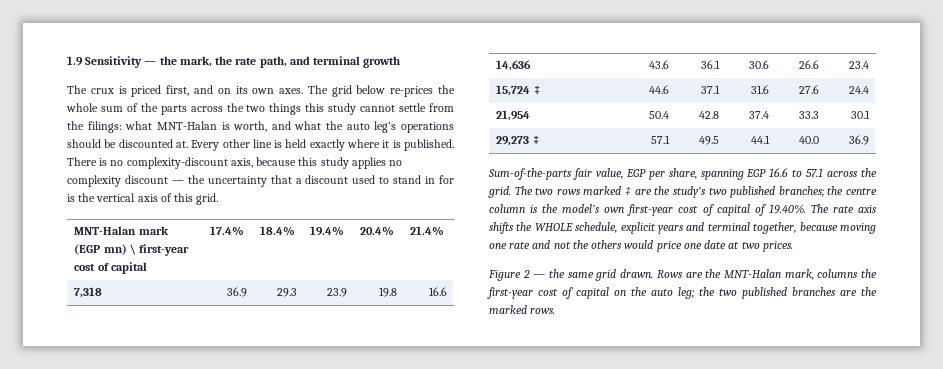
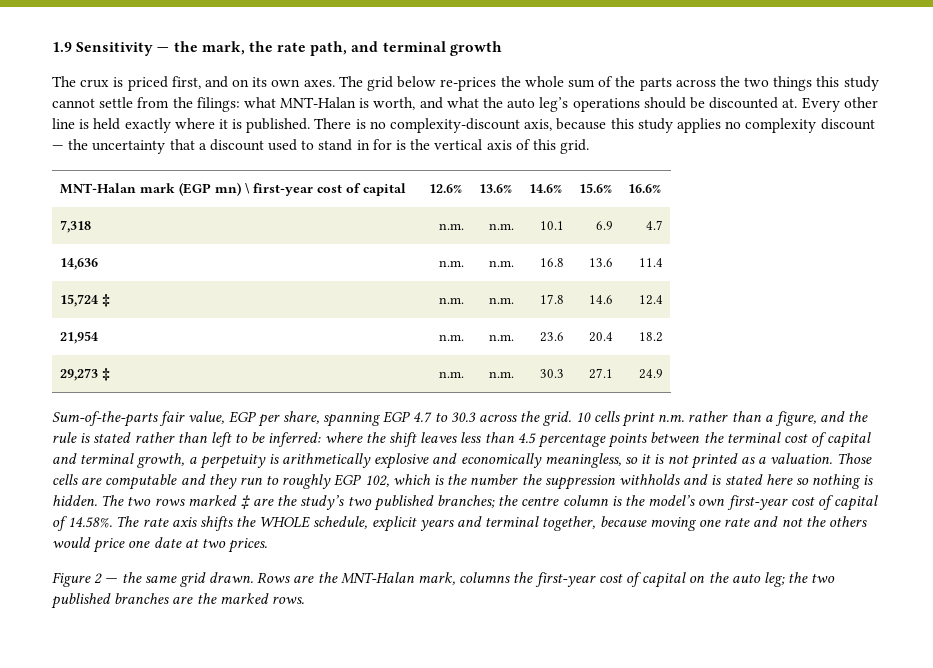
- MNT-Halan mark (EGP mn) \ first-year cost of capital | 17.4% | 18.4% | 19.4% | 20.4% | 21.4%
- 7,318 | 36.9 | 29.3 | 23.9 | 19.8 | 16.6
- 14,636 | 43.6 | 36.1 | 30.6 | 26.6 | 23.4
- 15,724 ‡ | 44.6 | 37.1 | 31.6 | 27.6 | 24.4
- 21,954 | 50.4 | 42.8 | 37.4 | 33.3 | 30.1
- 29,273 ‡ | 57.1 | 49.5 | 44.1 | 40.0 | 36.9
+ MNT-Halan mark (EGP mn) \ first-year cost of capital | 12.6% | 13.6% | 14.6% | 15.6% | 16.6%
+ 7,318 | n.m. | n.m. | 10.1 | 6.9 | 4.7
+ 14,636 | n.m. | n.m. | 16.8 | 13.6 | 11.4
+ 15,724 ‡ | n.m. | n.m. | 17.8 | 14.6 | 12.4
+ 21,954 | n.m. | n.m. | 23.6 | 20.4 | 18.2
+ 29,273 ‡ | n.m. | n.m. | 30.3 | 27.1 | 24.9
- Sum-of-the-parts fair value, EGP per share, spanning EGP 16.6 to 57.1 across the grid.
+ Sum-of-the-parts fair value, EGP per share, spanning EGP 4.7 to 30.3 across the grid. 10 cells print n.m. rather than a figure, and the rule is stated rather than left to be inferred: where the shift leaves less than 4.5 percentage points between the terminal cost of capital and terminal growth, a perpetuity is arithmetically explosive and economically meaningless, so it is not printed as a valuation. Those cells are computable and they run to roughly EGP 102, which is the number the suppression withholds and is stated here so nothing is hidden.
- The two rows marked ‡ are the study’s two published branches; the centre column is the model’s own first-year cost of capital of 19.40%. The rate axis shifts the WHOLE schedule, explicit years and terminal together, because moving one rate and not the others would price one date at two prices.
+ The two rows marked ‡ are the study’s two published branches; the centre column is the model’s own first-year cost of capital of 14.58%. The rate axis shifts the WHOLE schedule, explicit years and terminal together, because moving one rate and not the others would price one date at two prices.

